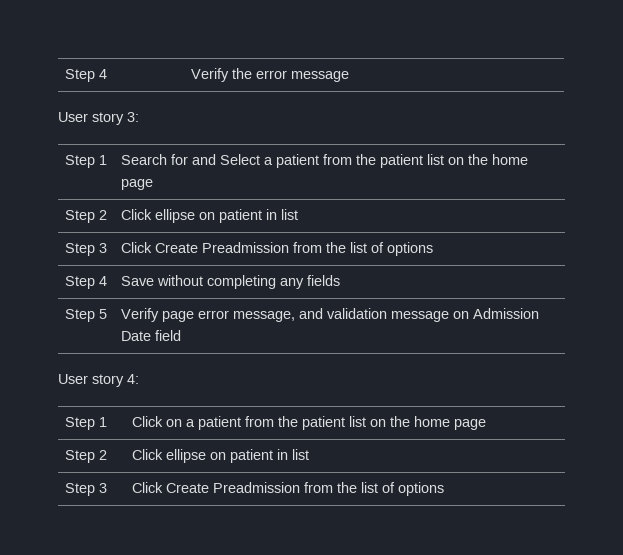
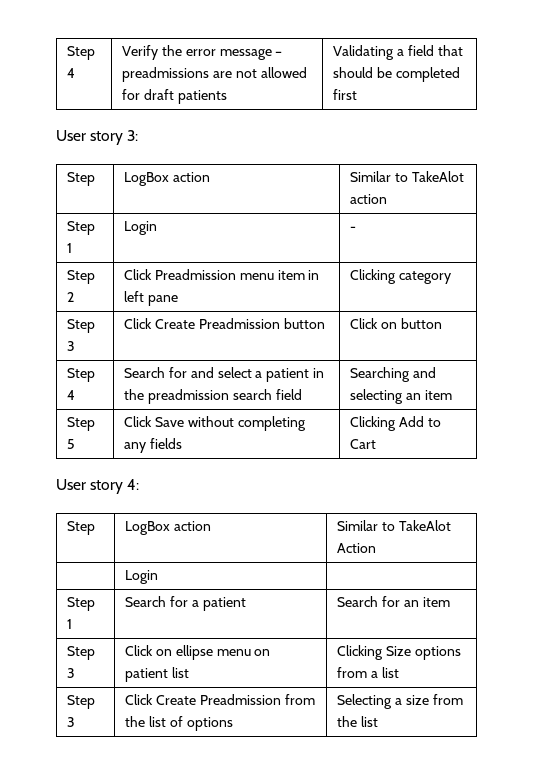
- Step 4 | Verify the error message
+ Step 4 | Verify the error message – preadmissions are not allowed for draft patients | Validating a field that should be completed first
  User story 3:
- Step 1 | Search for and Select a patient from the patient list on the home page
- Step 2 | Click ellipse on patient in list
- Step 3 | Click Create Preadmission from the list of options
- Step 4 | Save without completing any fields
- Step 5 | Verify page error message, and validation message on Admission Date field
+ Step | LogBox action | Similar to TakeAlot action
+ Step 1 | Login | -
+ Step 2 | Click Preadmission menu item in left pane | Clicking category
+ Step 3 | Click Create Preadmission button | Click on button
+ Step 4 | Search for and select a patient in the preadmission search field | Searching and selecting an item
+ Step 5 | Click Save without completing any fields | Clicking Add to Cart
  User story 4:
- Step 1 | Click on a patient from the patient list on the home page
- Step 2 | Click ellipse on patient in list
- Step 3 | Click Create Preadmission from the list of options
+ Step | LogBox action | Similar to TakeAlot Action
+ | Login |
+ Step 1 | Search for a patient | Search for an item
+ Step 3 | Click on ellipse menu on patient list | Clicking Size options from a list
+ Step 3 | Click Create Preadmission from the list of options | Selecting a size from the list

